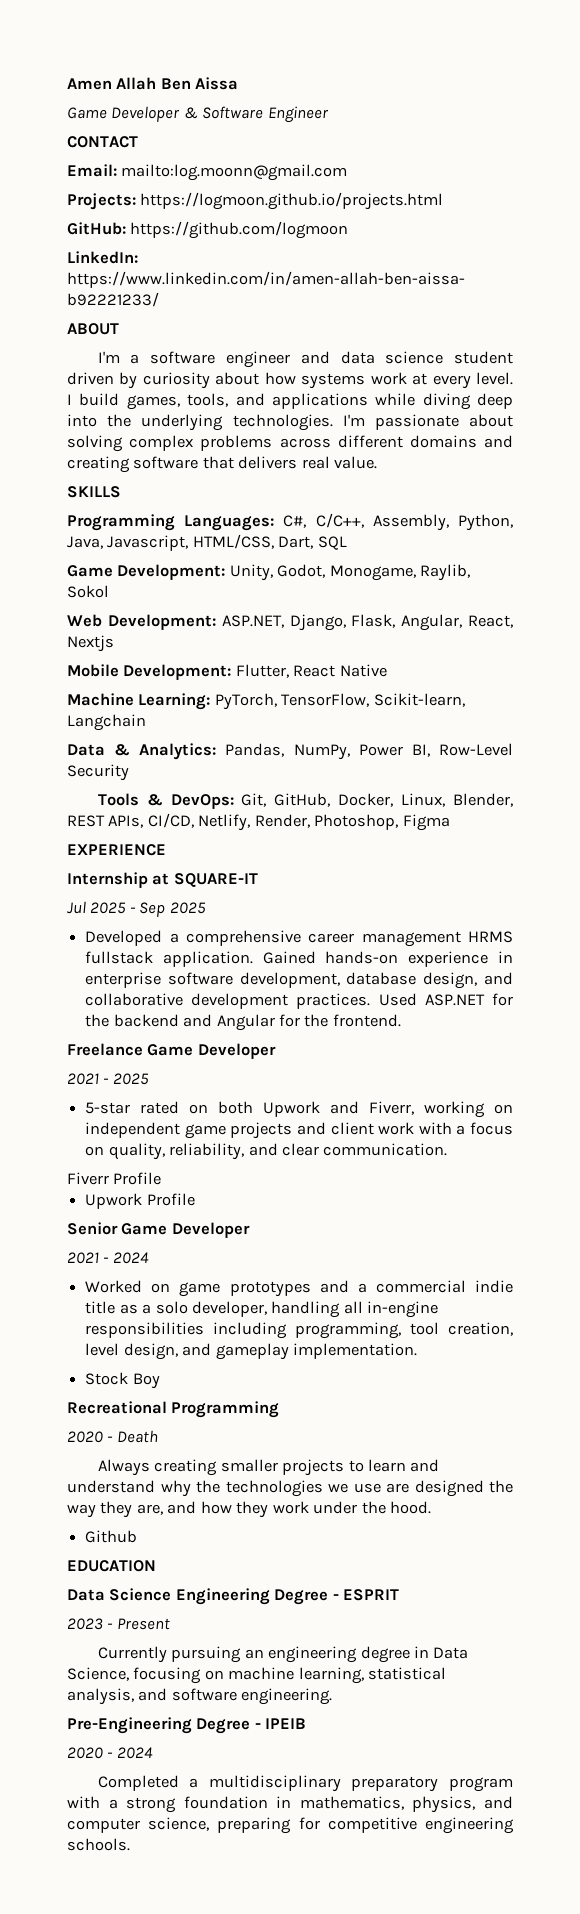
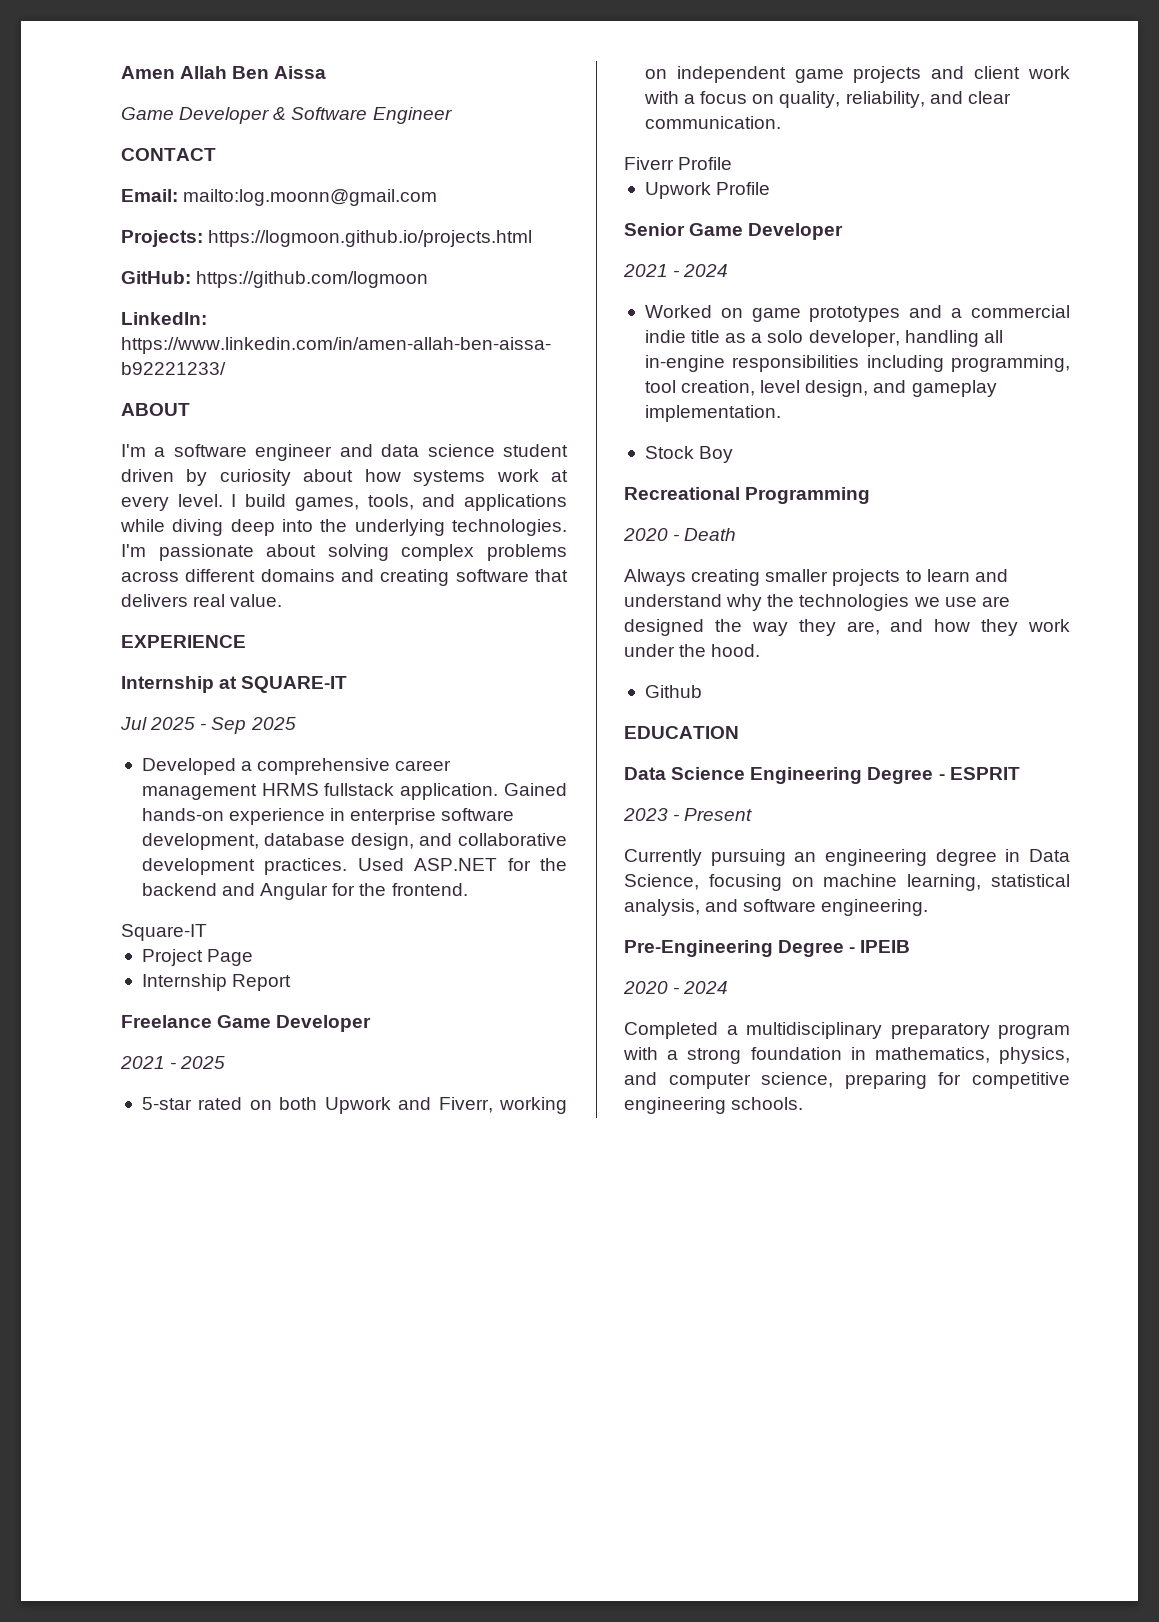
- SKILLS
- Programming Languages: C#, C/C++, Assembly, Python, Java, Javascript, HTML/CSS, Dart, SQL
- Game Development: Unity, Godot, Monogame, Raylib, Sokol
- Web Development: ASP.NET, Django, Flask, Angular, React, Nextjs
- Mobile Development: Flutter, React Native
- Machine Learning: PyTorch, TensorFlow, Scikit-learn, Langchain
- Data & Analytics: Pandas, NumPy, Power BI, Row-Level Security
- Tools & DevOps: Git, GitHub, Docker, Linux, Blender, REST APIs, CI/CD, Netlify, Render, Photoshop, Figma
+ Square-IT
+ Project Page
+ Internship Report

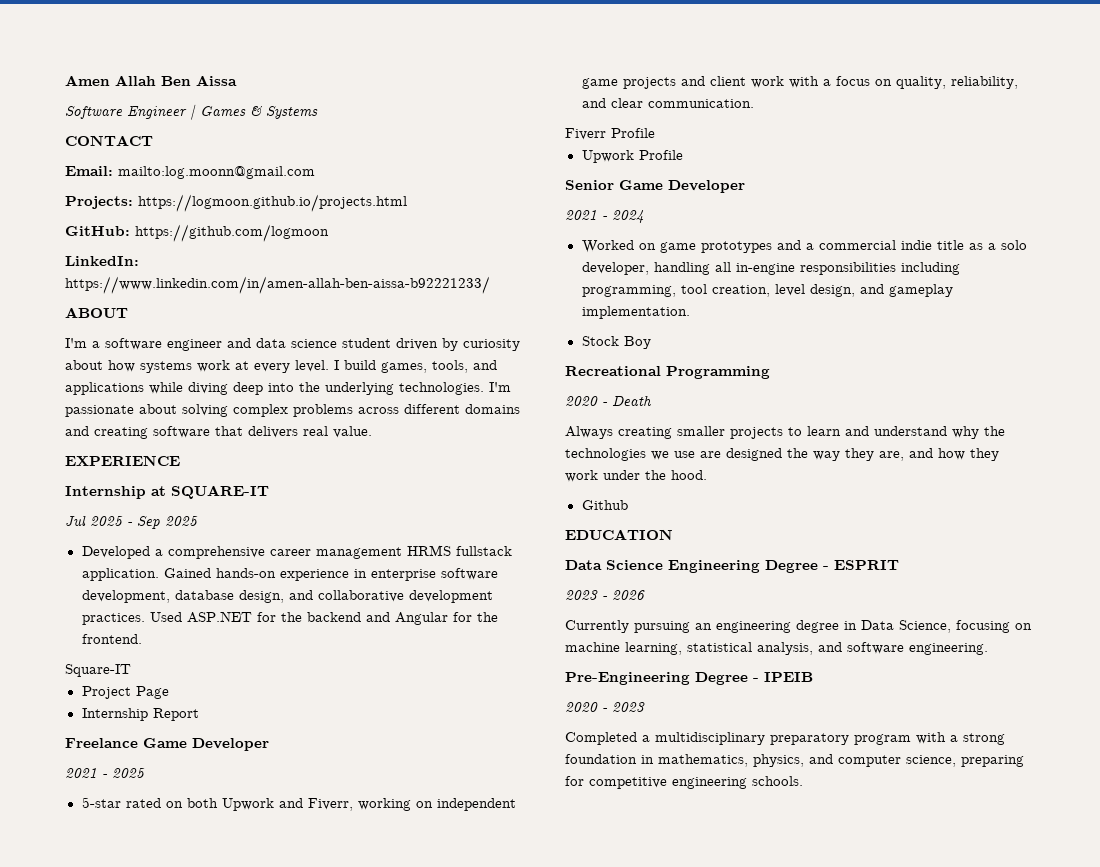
- Game Developer & Software Engineer
+ Software Engineer | Games & Systems
- 2023 - Present
+ 2023 - 2026
- 2020 - 2024
+ 2020 - 2023

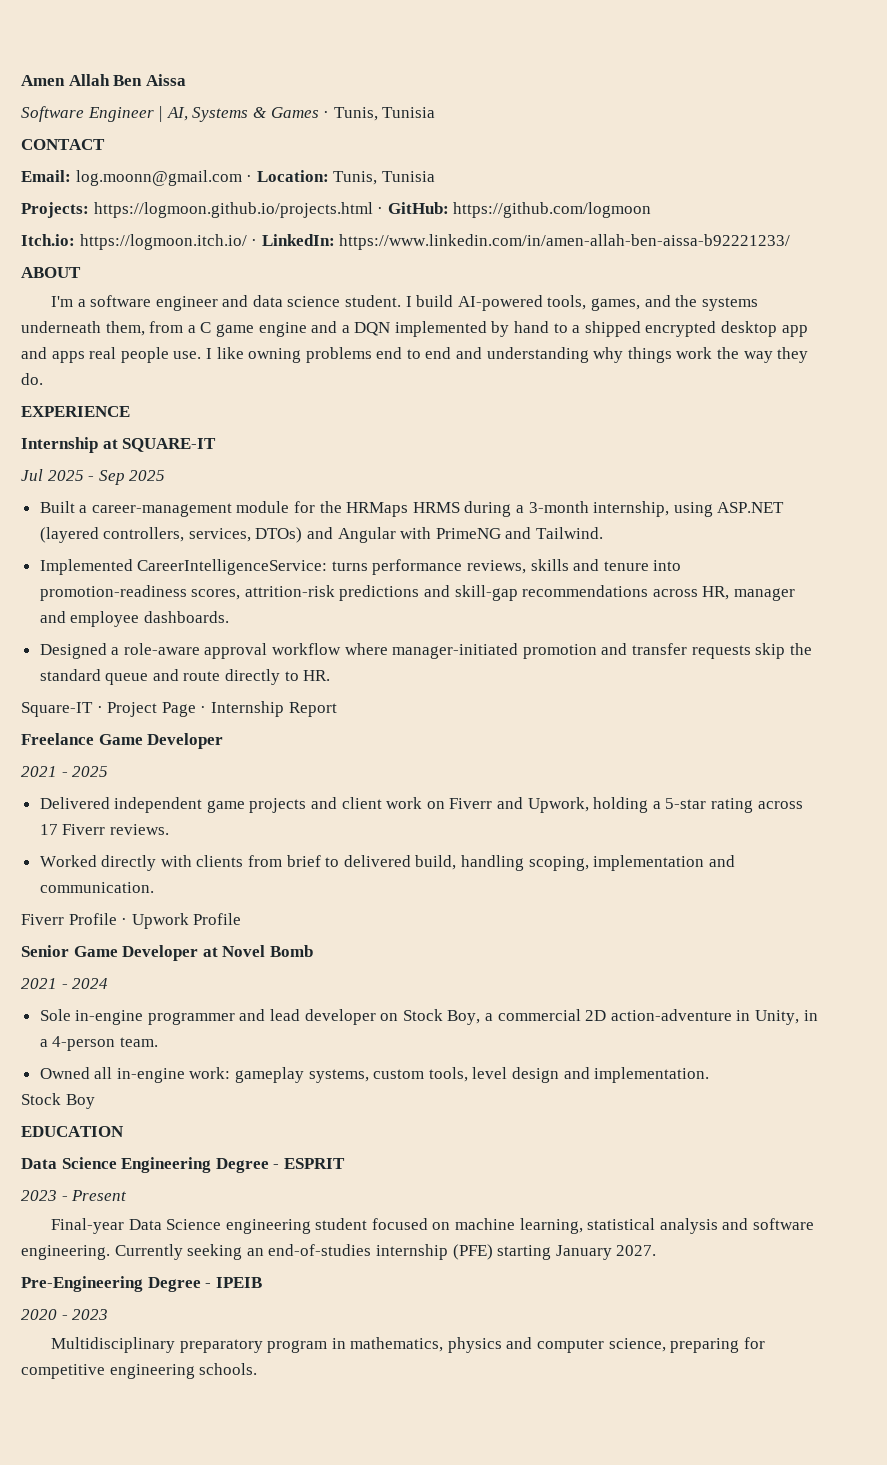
- Software Engineer | Games & Systems
+ Software Engineer | AI, Systems & Games · Tunis, Tunisia
  CONTACT
- Email: mailto:log.moonn@gmail.com
+ Email: log.moonn@gmail.com · Location: Tunis, Tunisia
- Projects: https://logmoon.github.io/projects.html
- GitHub: https://github.com/logmoon
+ Projects: https://logmoon.github.io/projects.html · GitHub: https://github.com/logmoon
- LinkedIn: https://www.linkedin.com/in/amen-allah-ben-aissa-b92221233/
+ Itch.io: https://logmoon.itch.io/ · LinkedIn: https://www.linkedin.com/in/amen-allah-ben-aissa-b92221233/
- I'm a software engineer and data science student driven by curiosity about how systems work at every level. I build games, tools, and applications while diving deep into the underlying technologies. I'm passionate about solving complex problems across different domains and creating software that delivers real value.
+ I'm a software engineer and data science student. I build AI-powered tools, games, and the systems underneath them, from a C game engine and a DQN implemented by hand to a shipped encrypted desktop app and apps real people use. I like owning problems end to end and understanding why things work the way they do.
- Developed a comprehensive career management HRMS fullstack application. Gained hands-on experience in enterprise software development, database design, and collaborative development practices. Used ASP.NET for the backend and Angular for the frontend.
+ Built a career-management module for the HRMaps HRMS during a 3-month internship, using ASP.NET (layered controllers, services, DTOs) and Angular with PrimeNG and Tailwind.
+ Implemented CareerIntelligenceService: turns performance reviews, skills and tenure into promotion-readiness scores, attrition-risk predictions and skill-gap recommendations across HR, manager and employee dashboards.
+ Designed a role-aware approval workflow where manager-initiated promotion and transfer requests skip the standard queue and route directly to HR.
- Square-IT
- Project Page
- Internship Report
+ Square-IT · Project Page · Internship Report
- 5-star rated on both Upwork and Fiverr, working on independent game projects and client work with a focus on quality, reliability, and clear communication.
+ Delivered independent game projects and client work on Fiverr and Upwork, holding a 5-star rating across 17 Fiverr reviews.
+ Worked directly with clients from brief to delivered build, handling scoping, implementation and communication.
- Fiverr Profile
- Upwork Profile
+ Fiverr Profile · Upwork Profile
- Senior Game Developer
+ Senior Game Developer at Novel Bomb
- Worked on game prototypes and a commercial indie title as a solo developer, handling all in-engine responsibilities including programming, tool creation, level design, and gameplay implementation.
+ Sole in-engine programmer and lead developer on Stock Boy, a commercial 2D action-adventure in Unity, in a 4-person team.
+ Owned all in-engine work: gameplay systems, custom tools, level design and implementation.
  Stock Boy
- Recreational Programming
- 2020 - Death
- Always creating smaller projects to learn and understand why the technologies we use are designed the way they are, and how they work under the hood.
- Github
- 2023 - 2026
- Currently pursuing an engineering degree in Data Science, focusing on machine learning, statistical analysis, and software engineering.
+ 2023 - Present
+ Final-year Data Science engineering student focused on machine learning, statistical analysis and software engineering. Currently seeking an end-of-studies internship (PFE) starting January 2027.
- Completed a multidisciplinary preparatory program with a strong foundation in mathematics, physics, and computer science, preparing for competitive engineering schools.
+ Multidisciplinary preparatory program in mathematics, physics and computer science, preparing for competitive engineering schools.

